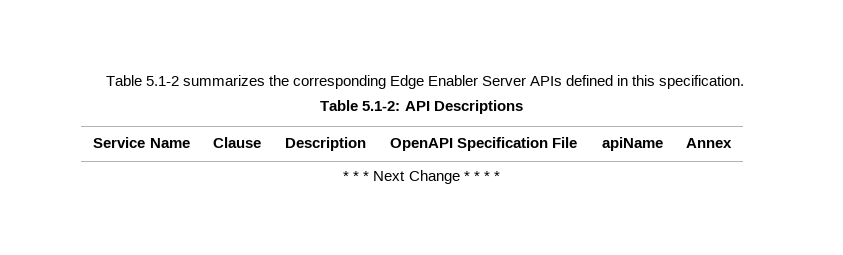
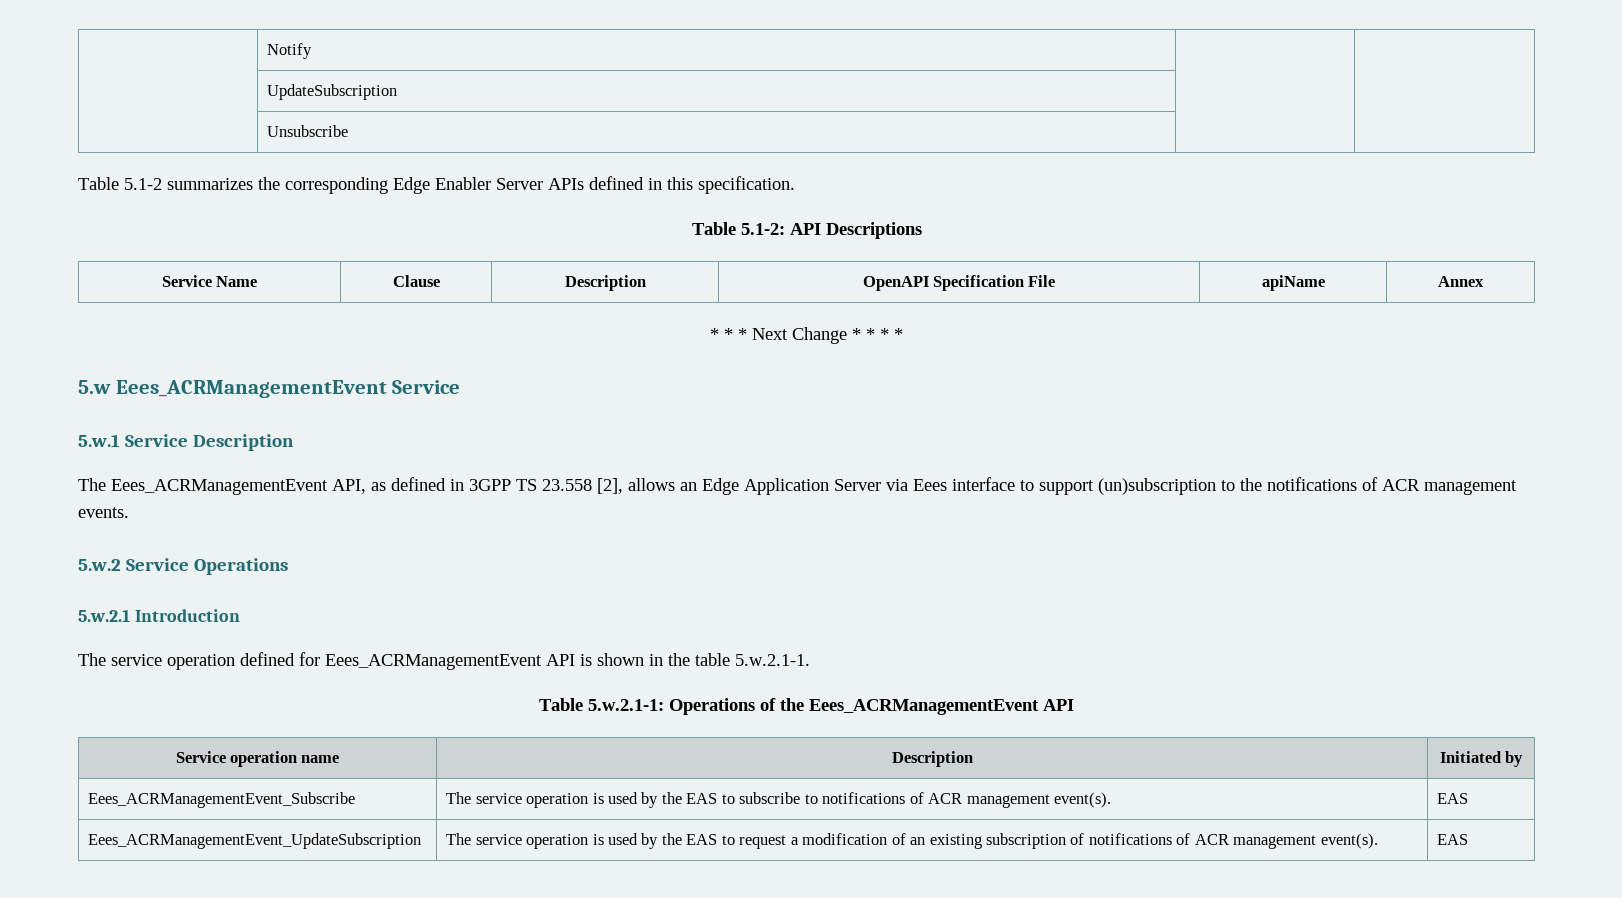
+ | Notify | |
+ | UpdateSubscription | |
+ | Unsubscribe | |
+ 5.w Eees_ACRManagementEvent Service
+ 5.w.1 Service Description
+ The Eees_ACRManagementEvent API, as defined in 3GPP TS 23.558 [2], allows an Edge Application Server via Eees interface to support (un)subscription to the notifications of ACR management events.
+ 5.w.2 Service Operations
+ 5.w.2.1 Introduction
+ The service operation defined for Eees_ACRManagementEvent API is shown in the table 5.w.2.1-1.
+ Table 5.w.2.1-1: Operations of the Eees_ACRManagementEvent API
+ Service operation name | Description | Initiated by
+ Eees_ACRManagementEvent_Subscribe | The service operation is used by the EAS to subscribe to notifications of ACR management event(s). | EAS
+ Eees_ACRManagementEvent_UpdateSubscription | The service operation is used by the EAS to request a modification of an existing subscription of notifications of ACR management event(s). | EAS

